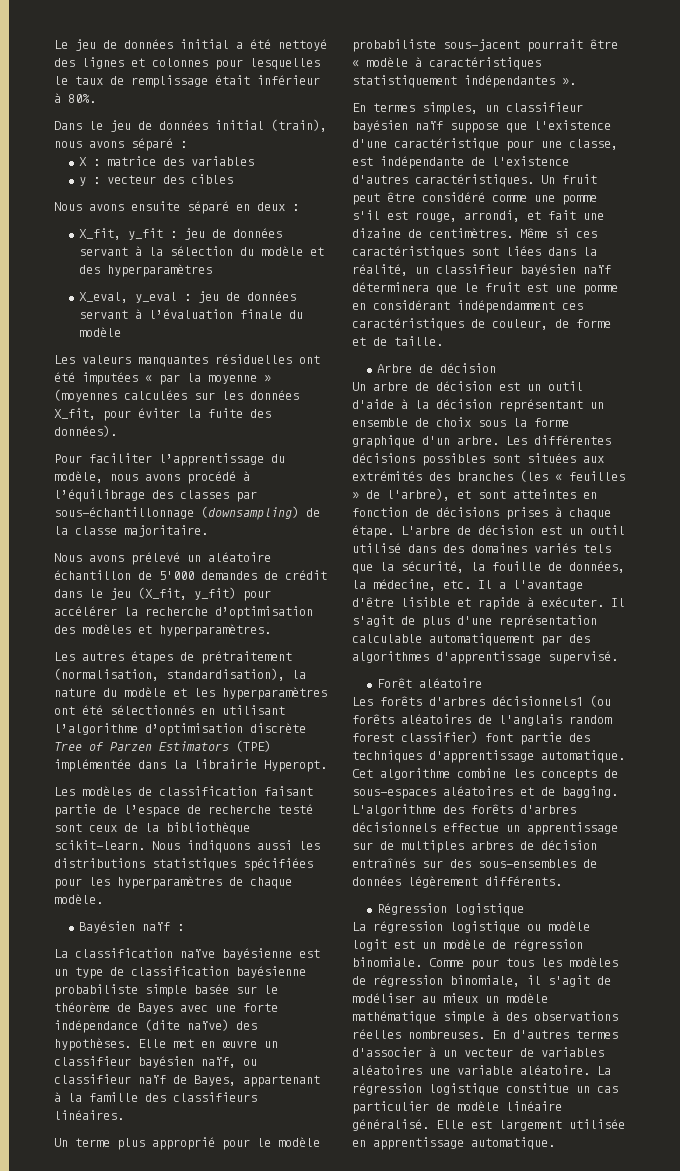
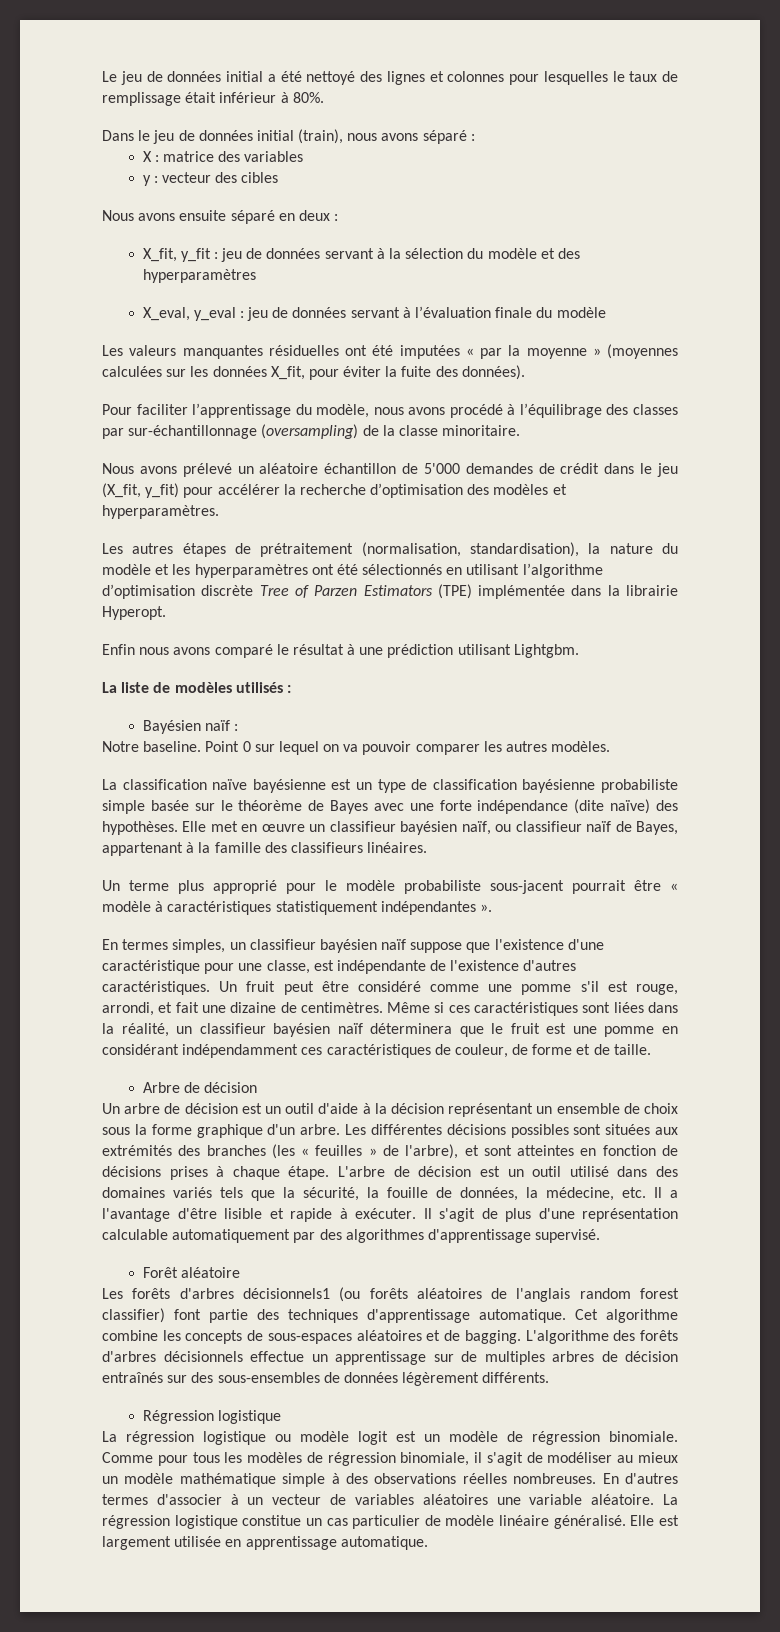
- Pour faciliter l’apprentissage du modèle, nous avons procédé à l’équilibrage des classes par sous-échantillonnage (downsampling) de la classe majoritaire.
+ Pour faciliter l’apprentissage du modèle, nous avons procédé à l’équilibrage des classes par sur-échantillonnage (oversampling) de la classe minoritaire.
- Les modèles de classification faisant partie de l’espace de recherche testé sont ceux de la bibliothèque scikit-learn. Nous indiquons aussi les distributions statistiques spécifiées pour les hyperparamètres de chaque modèle.
+ Enfin nous avons comparé le résultat à une prédiction utilisant Lightgbm.
+ La liste de modèles utilisés :
  Bayésien naïf :
+ Notre baseline. Point 0 sur lequel on va pouvoir comparer les autres modèles.

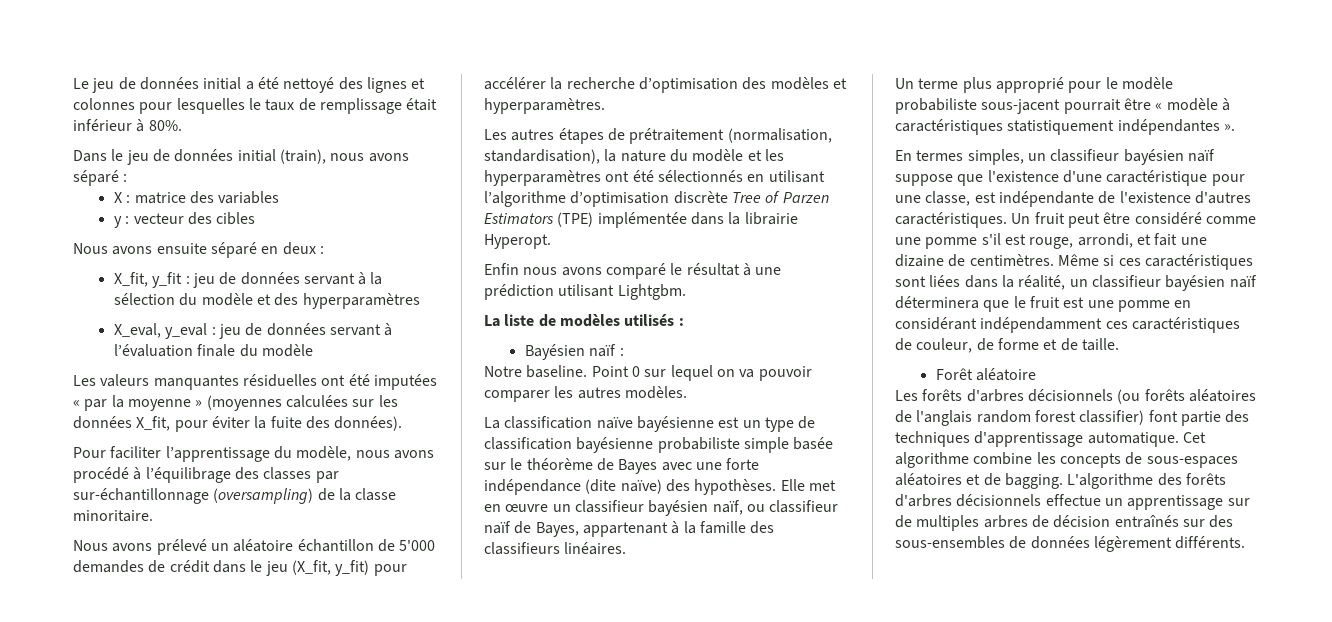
- Arbre de décision
- Un arbre de décision est un outil d'aide à la décision représentant un ensemble de choix sous la forme graphique d'un arbre. Les différentes décisions possibles sont situées aux extrémités des branches (les « feuilles » de l'arbre), et sont atteintes en fonction de décisions prises à chaque étape. L'arbre de décision est un outil utilisé dans des domaines variés tels que la sécurité, la fouille de données, la médecine, etc. Il a l'avantage d'être lisible et rapide à exécuter. Il s'agit de plus d'une représentation calculable automatiquement par des algorithmes d'apprentissage supervisé.
- Les forêts d'arbres décisionnels1 (ou forêts aléatoires de l'anglais random forest classifier) font partie des techniques d'apprentissage automatique.
+ Les forêts d'arbres décisionnels (ou forêts aléatoires de l'anglais random forest classifier) font partie des techniques d'apprentissage automatique.
- Régression logistique
- La régression logistique ou modèle logit est un modèle de régression binomiale. Comme pour tous les modèles de régression binomiale, il s'agit de modéliser au mieux un modèle mathématique simple à des observations réelles nombreuses. En d'autres termes d'associer à un vecteur de variables aléatoires une variable aléatoire. La régression logistique constitue un cas particulier de modèle linéaire généralisé. Elle est largement utilisée en apprentissage automatique.

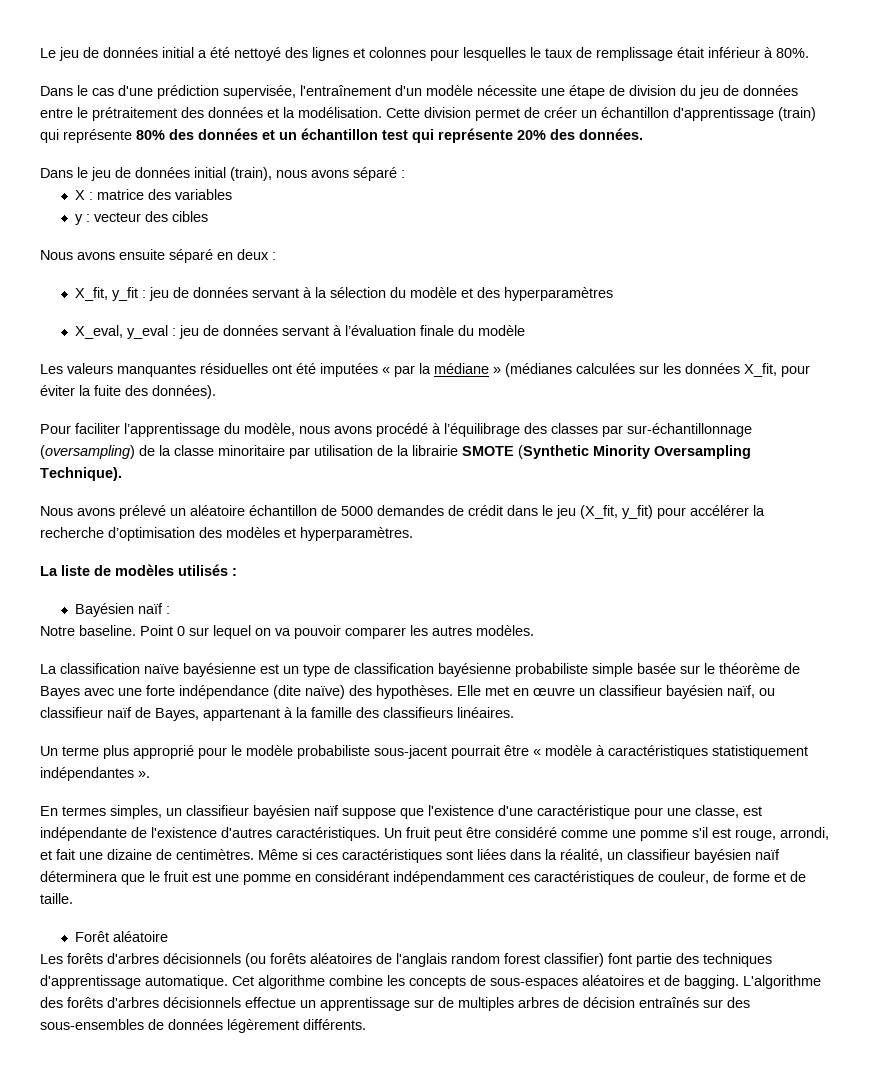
+ Dans le cas d'une prédiction supervisée, l'entraînement d'un modèle nécessite une étape de division du jeu de données entre le prétraitement des données et la modélisation. Cette division permet de créer un échantillon d'apprentissage (train) qui représente 80% des données et un échantillon test qui représente 20% des données.
- Les valeurs manquantes résiduelles ont été imputées « par la moyenne » (moyennes calculées sur les données X_fit, pour éviter la fuite des données).
+ Les valeurs manquantes résiduelles ont été imputées « par la médiane » (médianes calculées sur les données X_fit, pour éviter la fuite des données).
- Pour faciliter l’apprentissage du modèle, nous avons procédé à l’équilibrage des classes par sur-échantillonnage (oversampling) de la classe minoritaire.
+ Pour faciliter l’apprentissage du modèle, nous avons procédé à l’équilibrage des classes par sur-échantillonnage (oversampling) de la classe minoritaire par utilisation de la librairie SMOTE (Synthetic Minority Oversampling Technique).
- Nous avons prélevé un aléatoire échantillon de 5'000 demandes de crédit dans le jeu (X_fit, y_fit) pour accélérer la recherche d’optimisation des modèles et hyperparamètres.
+ Nous avons prélevé un aléatoire échantillon de 5000 demandes de crédit dans le jeu (X_fit, y_fit) pour accélérer la recherche d’optimisation des modèles et hyperparamètres.
- Les autres étapes de prétraitement (normalisation, standardisation), la nature du modèle et les hyperparamètres ont été sélectionnés en utilisant l’algorithme d’optimisation discrète Tree of Parzen Estimators (TPE) implémentée dans la librairie Hyperopt.
- Enfin nous avons comparé le résultat à une prédiction utilisant Lightgbm.

